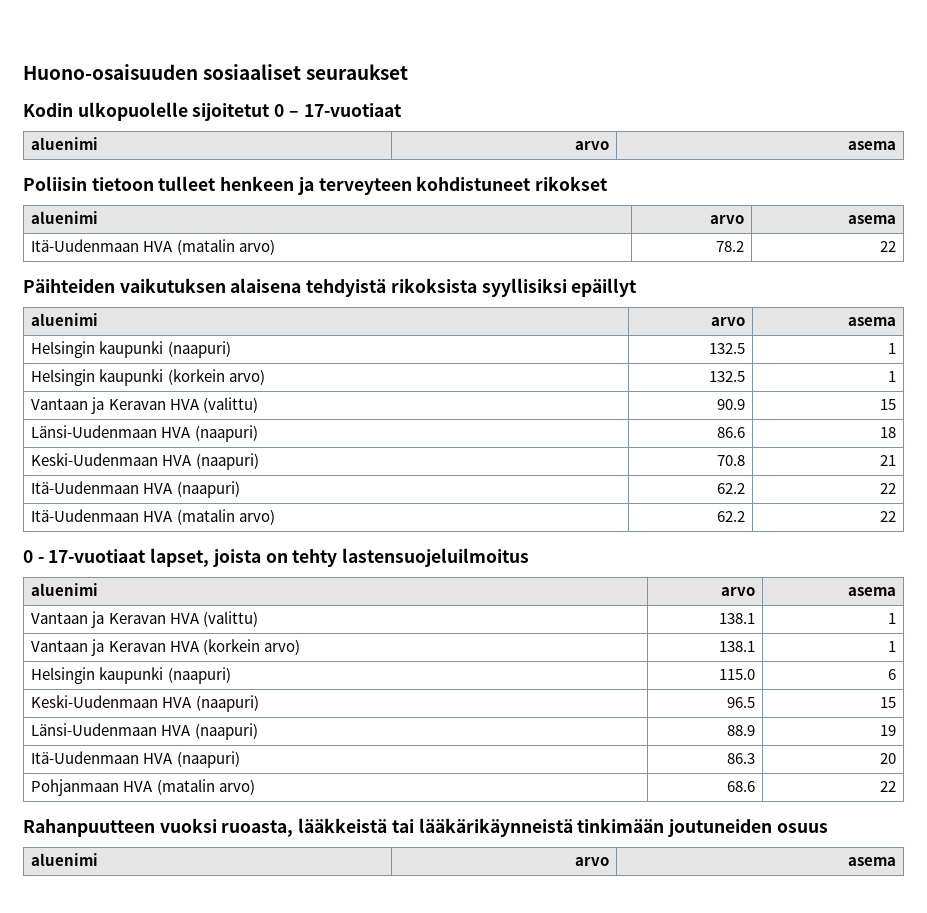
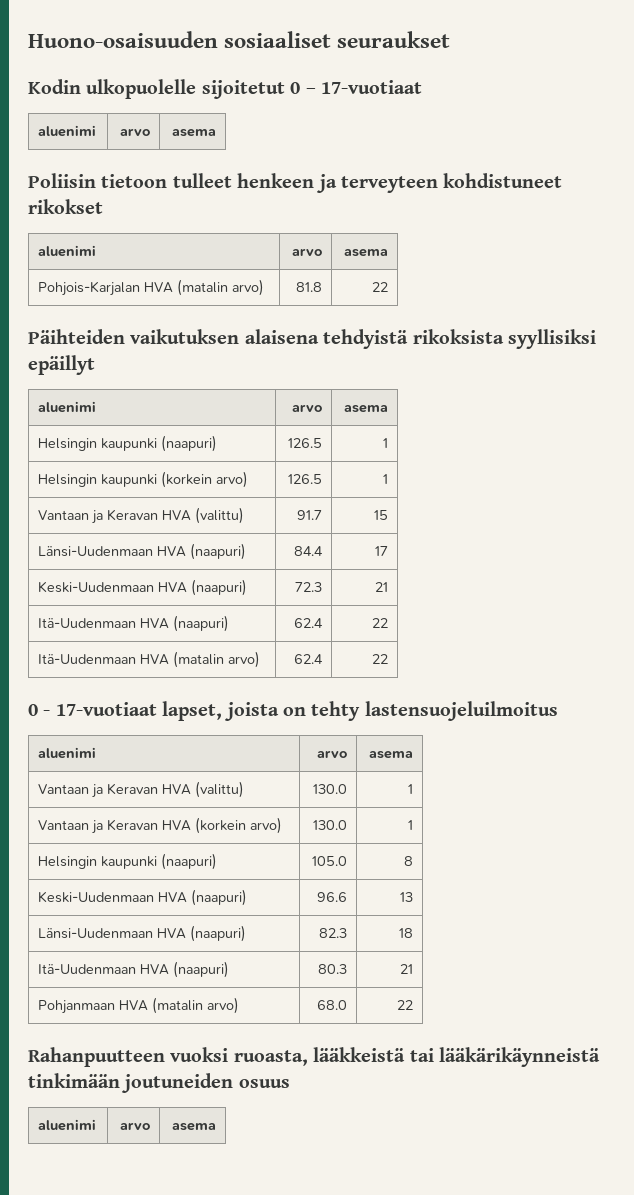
- Itä-Uudenmaan HVA (matalin arvo) | 78.2 | 22
+ Pohjois-Karjalan HVA (matalin arvo) | 81.8 | 22
- Helsingin kaupunki (naapuri) | 132.5 | 1
+ Helsingin kaupunki (naapuri) | 126.5 | 1
- Helsingin kaupunki (korkein arvo) | 132.5 | 1
+ Helsingin kaupunki (korkein arvo) | 126.5 | 1
- Vantaan ja Keravan HVA (valittu) | 90.9 | 15
- Länsi-Uudenmaan HVA (naapuri) | 86.6 | 18
- Keski-Uudenmaan HVA (naapuri) | 70.8 | 21
+ Vantaan ja Keravan HVA (valittu) | 91.7 | 15
+ Länsi-Uudenmaan HVA (naapuri) | 84.4 | 17
+ Keski-Uudenmaan HVA (naapuri) | 72.3 | 21
- Itä-Uudenmaan HVA (naapuri) | 62.2 | 22
+ Itä-Uudenmaan HVA (naapuri) | 62.4 | 22
- Itä-Uudenmaan HVA (matalin arvo) | 62.2 | 22
+ Itä-Uudenmaan HVA (matalin arvo) | 62.4 | 22
- Vantaan ja Keravan HVA (valittu) | 138.1 | 1
+ Vantaan ja Keravan HVA (valittu) | 130.0 | 1
- Vantaan ja Keravan HVA (korkein arvo) | 138.1 | 1
+ Vantaan ja Keravan HVA (korkein arvo) | 130.0 | 1
- Helsingin kaupunki (naapuri) | 115.0 | 6
- Keski-Uudenmaan HVA (naapuri) | 96.5 | 15
- Länsi-Uudenmaan HVA (naapuri) | 88.9 | 19
- Itä-Uudenmaan HVA (naapuri) | 86.3 | 20
+ Helsingin kaupunki (naapuri) | 105.0 | 8
+ Keski-Uudenmaan HVA (naapuri) | 96.6 | 13
+ Länsi-Uudenmaan HVA (naapuri) | 82.3 | 18
+ Itä-Uudenmaan HVA (naapuri) | 80.3 | 21
- Pohjanmaan HVA (matalin arvo) | 68.6 | 22
+ Pohjanmaan HVA (matalin arvo) | 68.0 | 22

